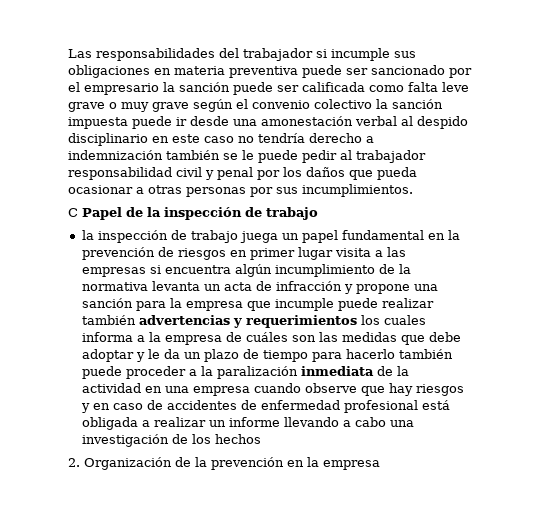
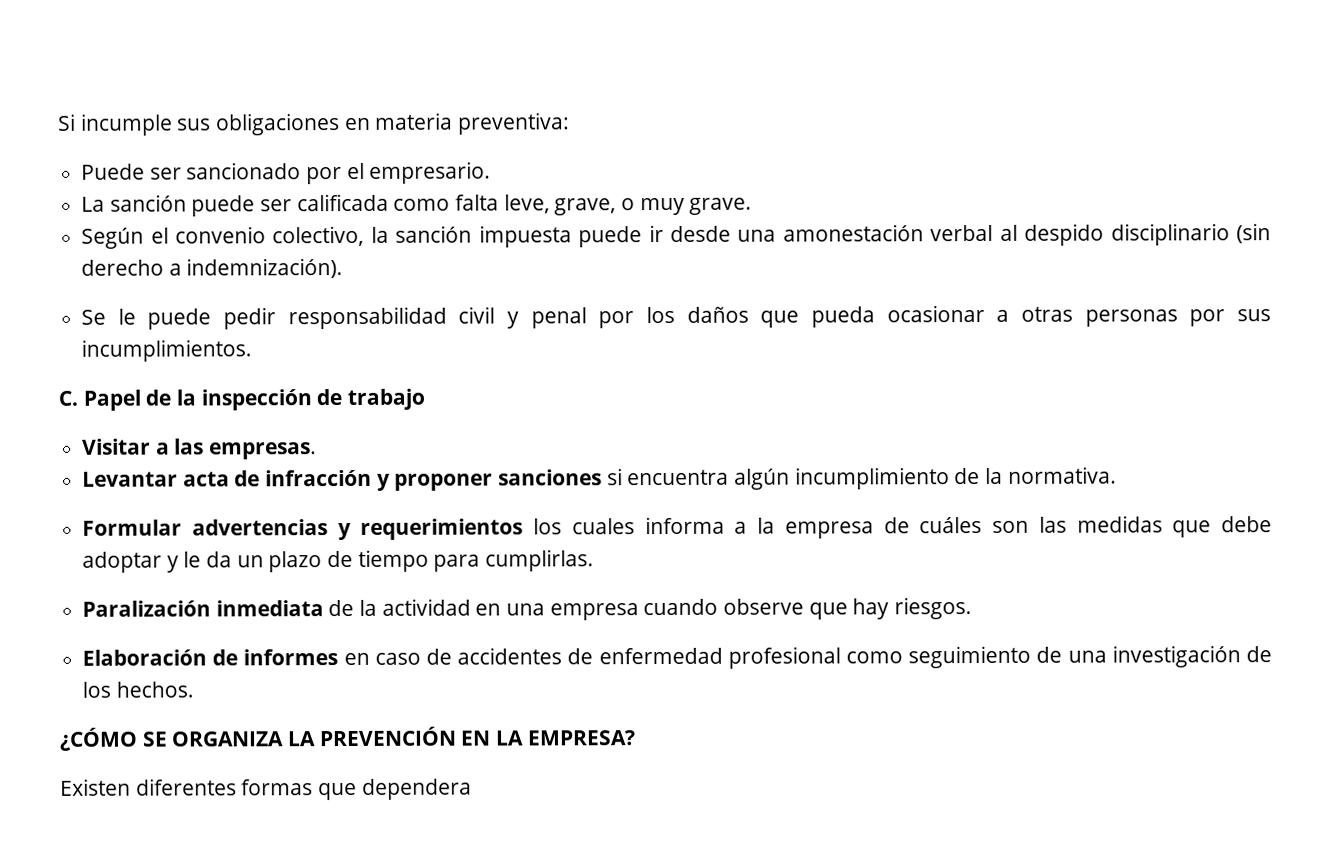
- Las responsabilidades del trabajador si incumple sus obligaciones en materia preventiva puede ser sancionado por el empresario la sanción puede ser calificada como falta leve grave o muy grave según el convenio colectivo la sanción impuesta puede ir desde una amonestación verbal al despido disciplinario en este caso no tendría derecho a indemnización también se le puede pedir al trabajador responsabilidad civil y penal por los daños que pueda ocasionar a otras personas por sus incumplimientos.
+ Si incumple sus obligaciones en materia preventiva:
+ Puede ser sancionado por el empresario.
+ La sanción puede ser calificada como falta leve, grave, o muy grave.
+ Según el convenio colectivo, la sanción impuesta puede ir desde una amonestación verbal al despido disciplinario (sin derecho a indemnización).
+ Se le puede pedir responsabilidad civil y penal por los daños que pueda ocasionar a otras personas por sus incumplimientos.
- C Papel de la inspección de trabajo
+ C. Papel de la inspección de trabajo
- la inspección de trabajo juega un papel fundamental en la prevención de riesgos en primer lugar visita a las empresas si encuentra algún incumplimiento de la normativa levanta un acta de infracción y propone una sanción para la empresa que incumple puede realizar también advertencias y requerimientos los cuales informa a la empresa de cuáles son las medidas que debe adoptar y le da un plazo de tiempo para hacerlo también puede proceder a la paralización inmediata de la actividad en una empresa cuando observe que hay riesgos y en caso de accidentes de enfermedad profesional está obligada a realizar un informe llevando a cabo una investigación de los hechos
- 2. Organización de la prevención en la empresa
+ Visitar a las empresas.
+ Levantar acta de infracción y proponer sanciones si encuentra algún incumplimiento de la normativa.
+ Formular advertencias y requerimientos los cuales informa a la empresa de cuáles son las medidas que debe adoptar y le da un plazo de tiempo para cumplirlas.
+ Paralización inmediata de la actividad en una empresa cuando observe que hay riesgos.
+ Elaboración de informes en caso de accidentes de enfermedad profesional como seguimiento de una investigación de los hechos.
+ ¿CÓMO SE ORGANIZA LA PREVENCIÓN EN LA EMPRESA?
+ Existen diferentes formas que dependera

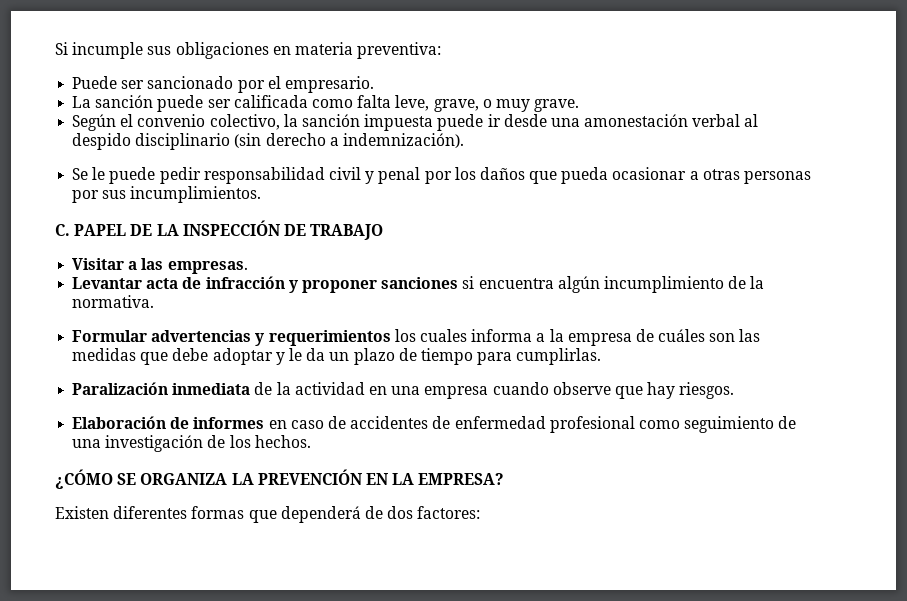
- C. Papel de la inspección de trabajo
+ C. PAPEL DE LA INSPECCIÓN DE TRABAJO
- Existen diferentes formas que dependera
+ Existen diferentes formas que dependerá de dos factores:

